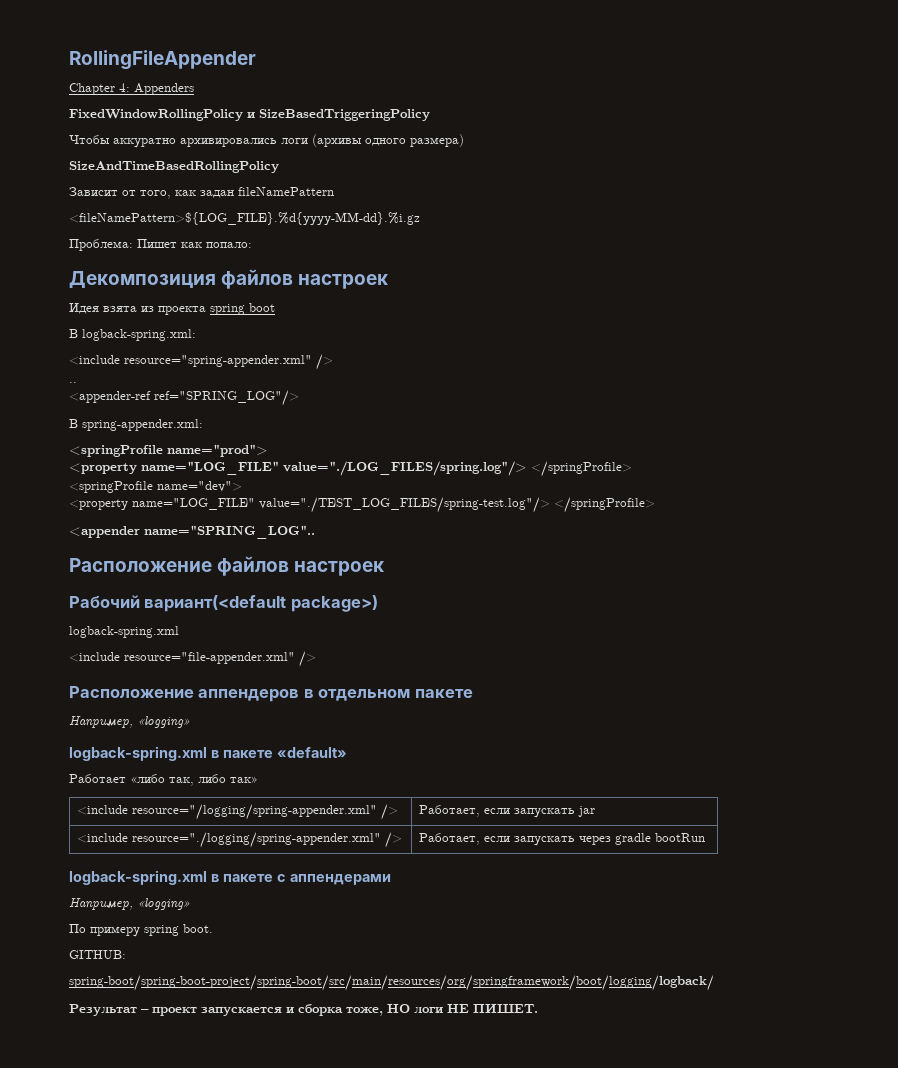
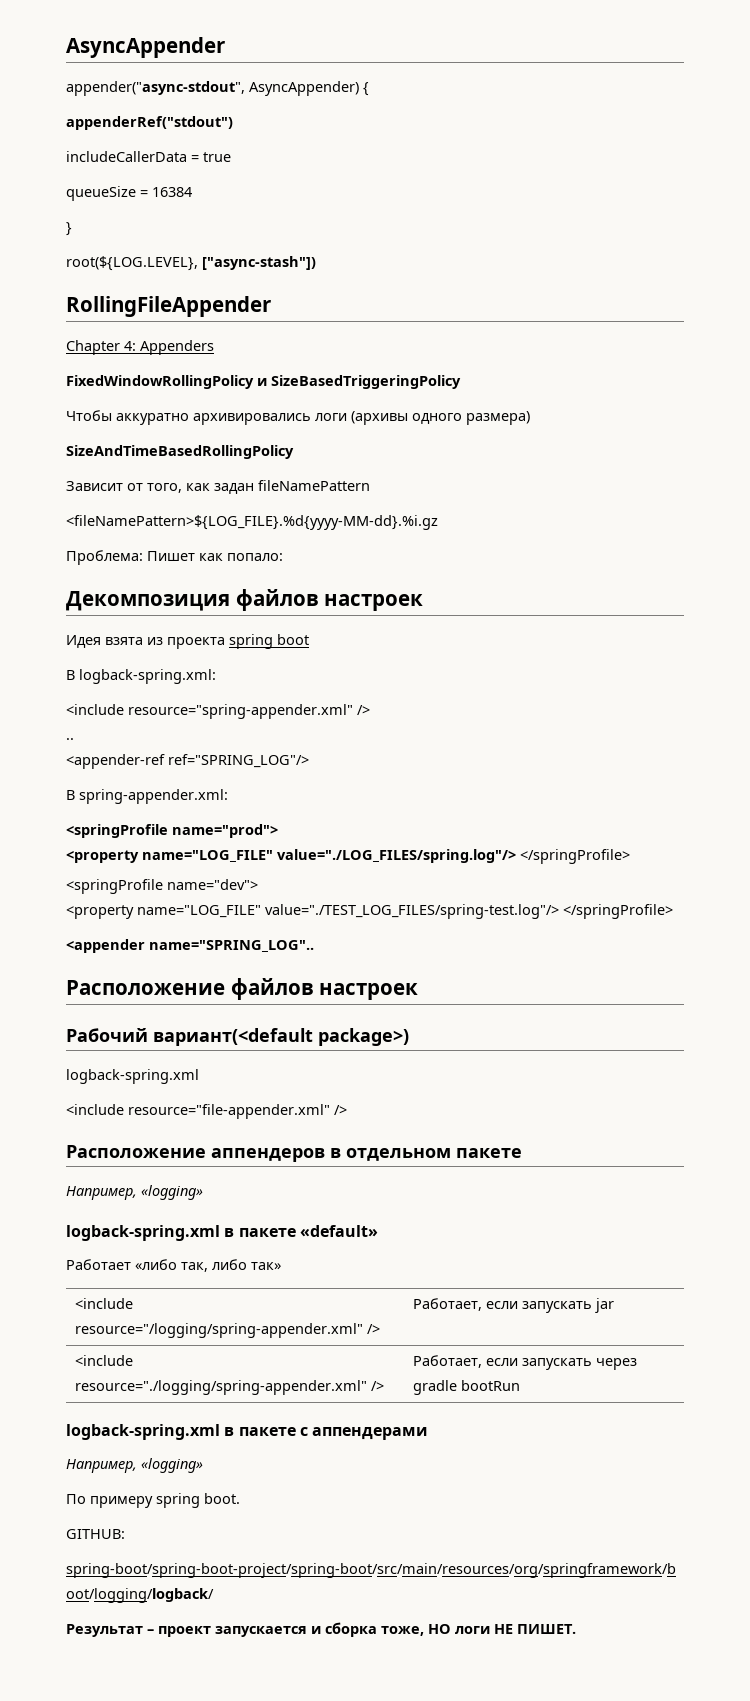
+ AsyncAppender
+ appender("async-stdout", AsyncAppender) {
+ appenderRef("stdout")
+ includeCallerData = true
+ queueSize = 16384
+ }
+ root(${LOG.LEVEL}, ["async-stash"])

